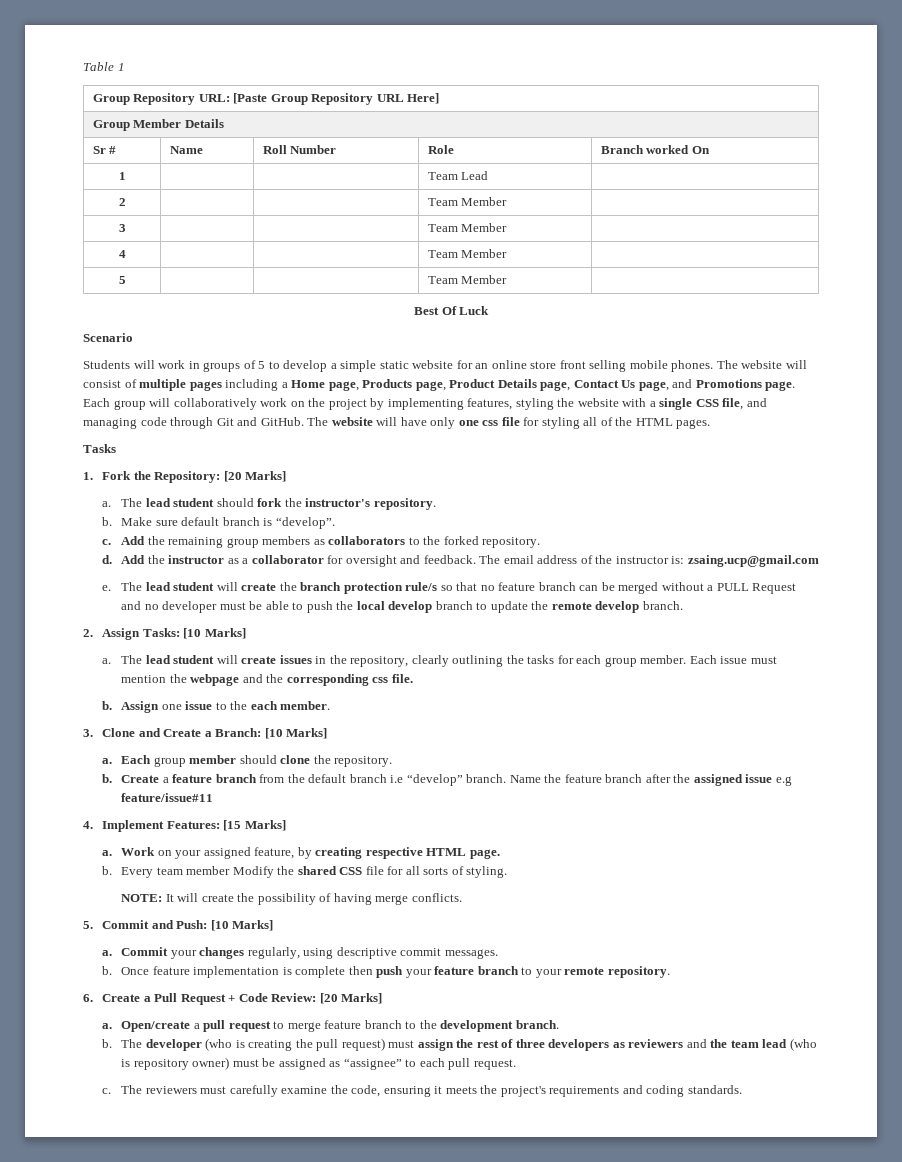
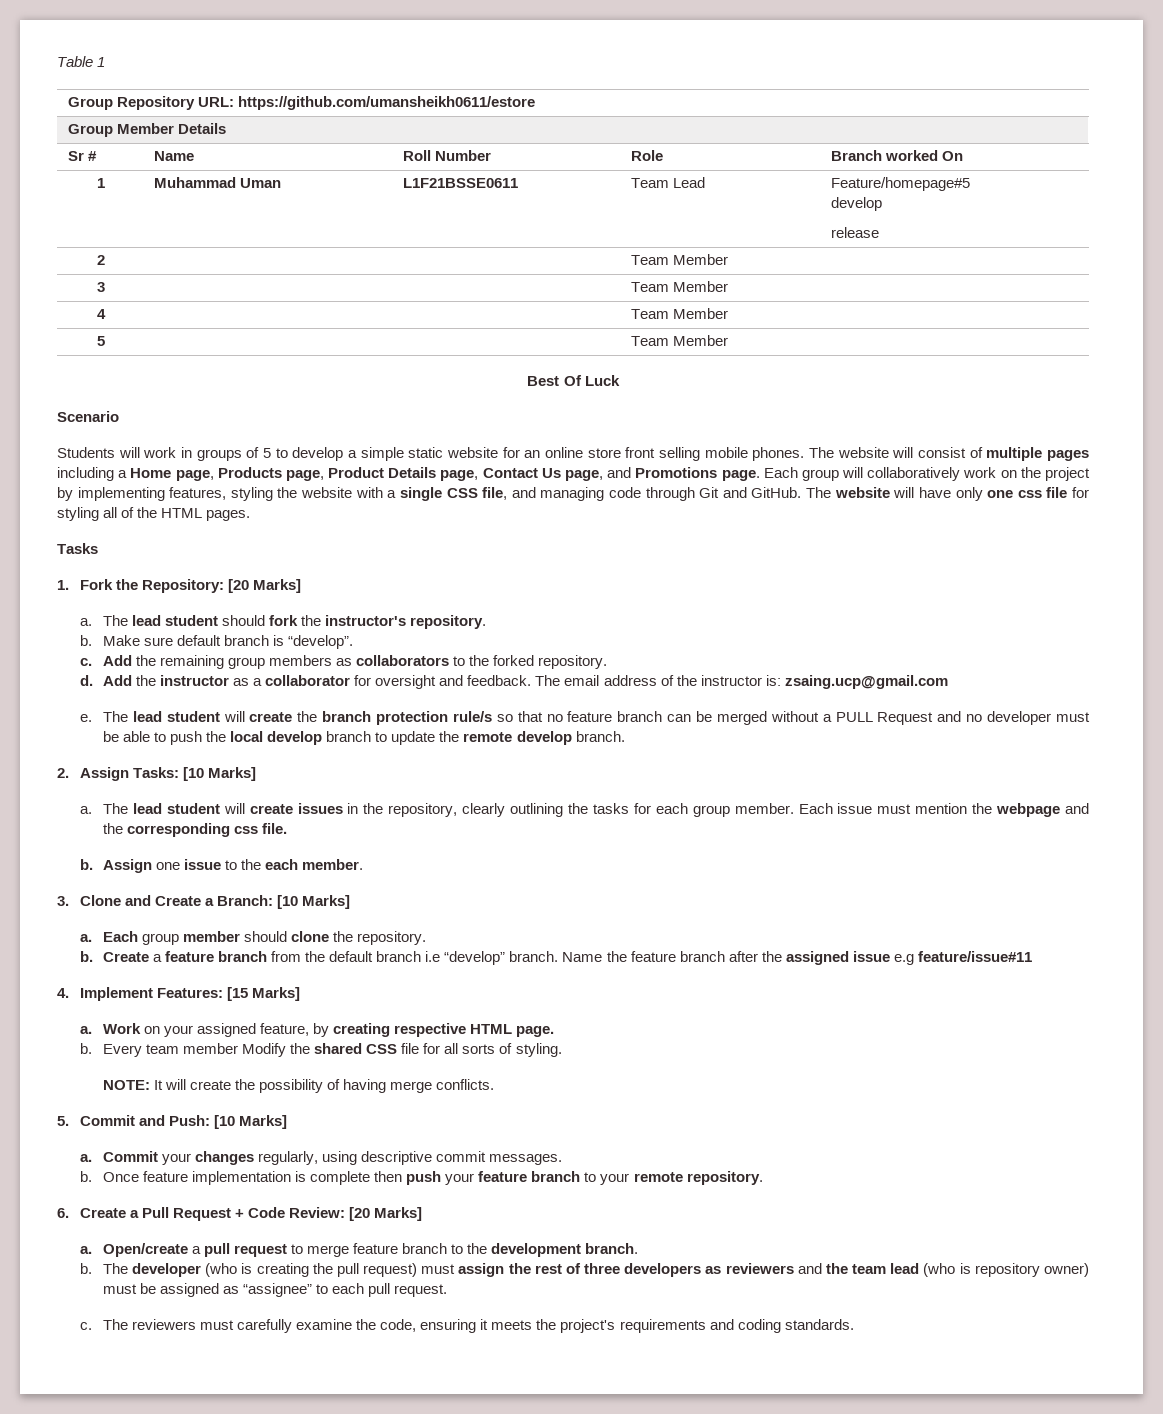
- Group Repository URL: [Paste Group Repository URL Here]
+ Group Repository URL: https://github.com/umansheikh0611/estore
- 1 | | | Team Lead |
+ 1 | Muhammad Uman | L1F21BSSE0611 | Team Lead | Feature/homepage#5
+ develop
+ release

